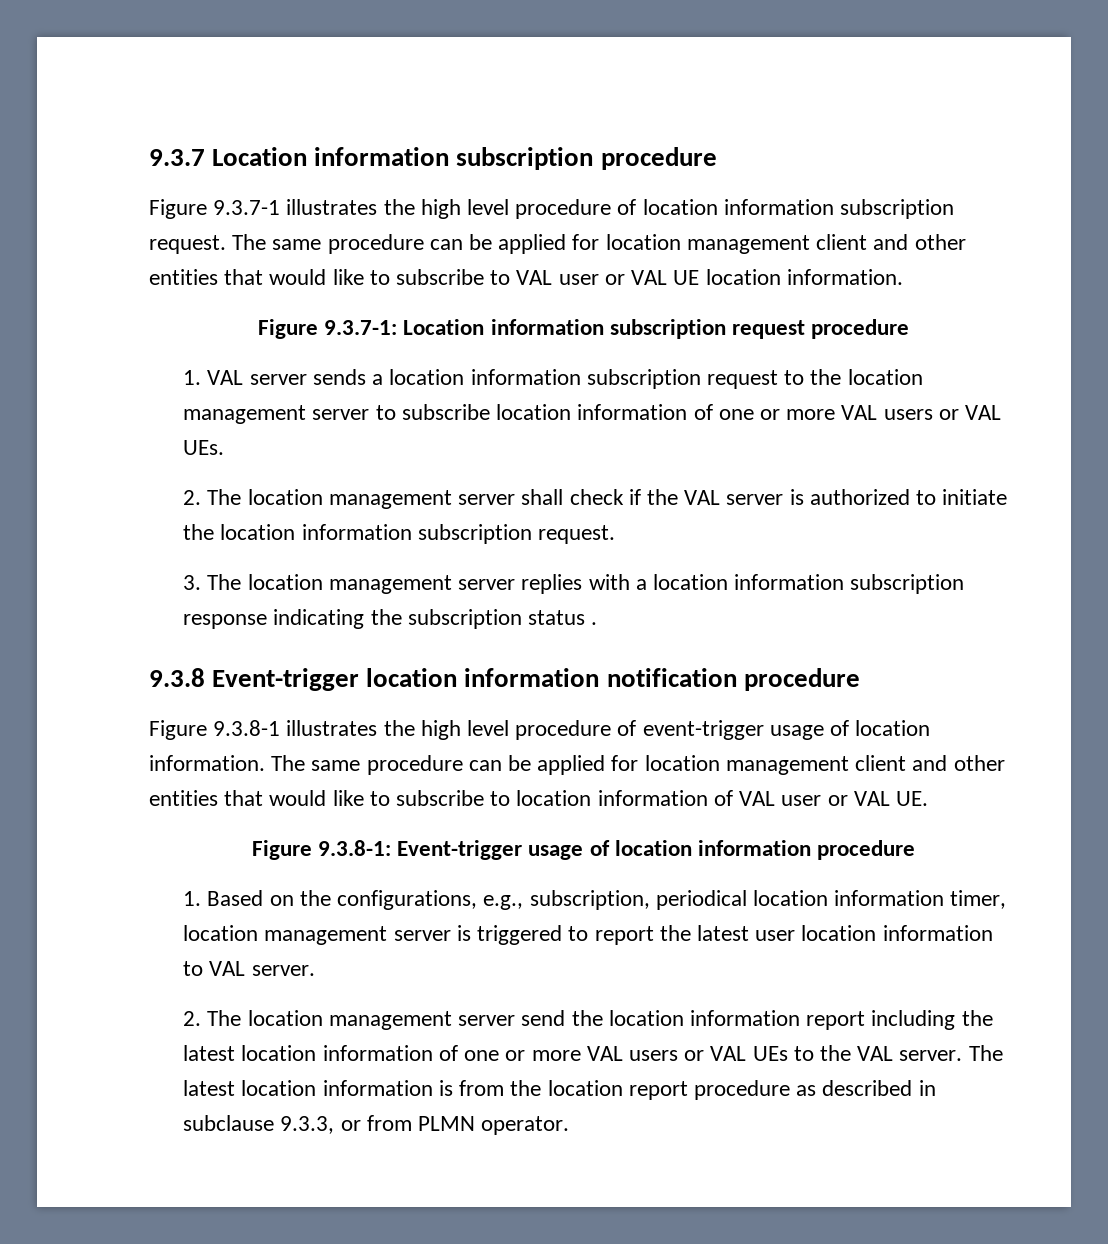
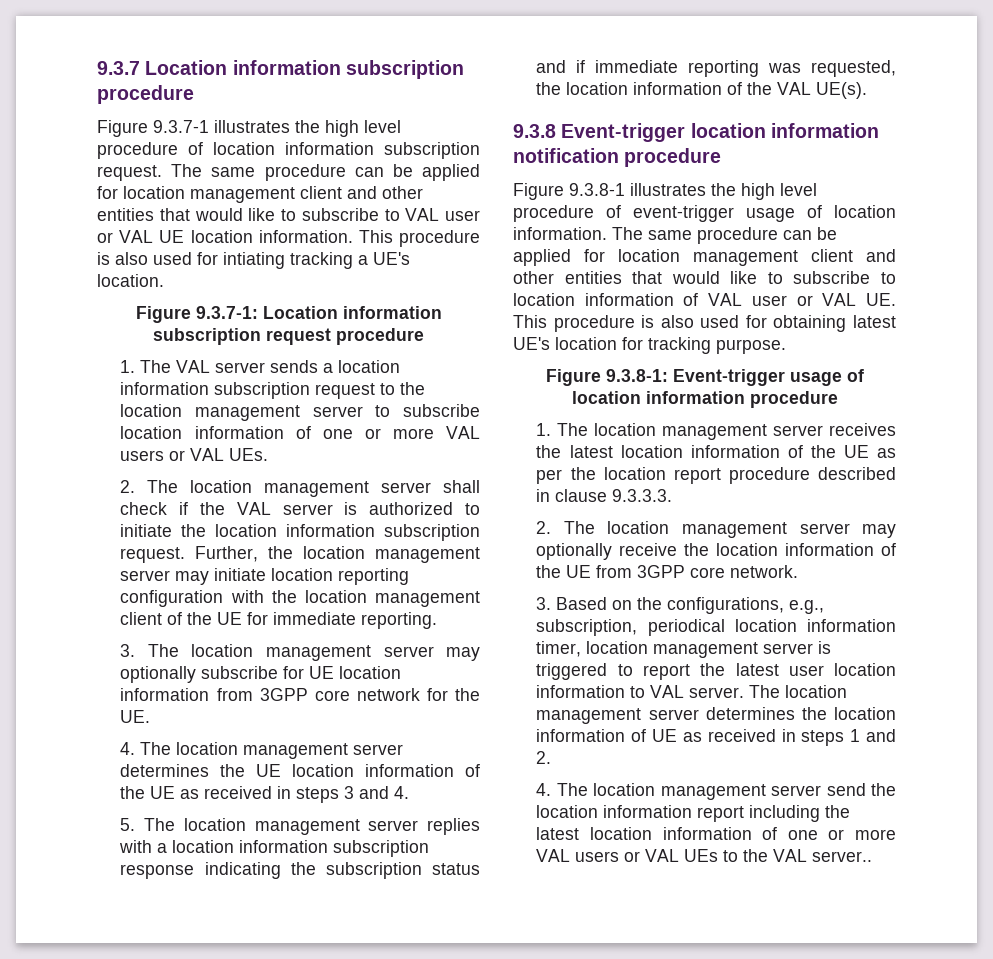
+ This procedure is also used for intiating tracking a UE's location.
- 1. VAL server sends a location information subscription request to the location management server to subscribe location information of one or more VAL users or VAL UEs.
+ 1. The VAL server sends a location information subscription request to the location management server to subscribe location information of one or more VAL users or VAL UEs.
+ Further, the location management server may initiate location reporting configuration with the location management client of the UE for immediate reporting.
- 3. The location management server replies with a location information subscription response indicating the subscription status .
+ 3. The location management server may optionally subscribe for UE location information from 3GPP core network for the UE.
+ 4. The location management server determines the UE location information of the UE as received in steps 3 and 4.
+ 5. The location management server replies with a location information subscription response indicating the subscription status and if immediate reporting was requested, the location information of the VAL UE(s).
- The same procedure can be applied for location management client and other entities that would like to subscribe to location information of VAL user or VAL UE.
+ The same procedure can be applied for location management client and other entities that would like to subscribe to location information of VAL user or VAL UE. This procedure is also used for obtaining latest UE's location for tracking purpose.
- 1. Based on the configurations, e.g., subscription, periodical location information timer, location management server is triggered to report the latest user location information to VAL server.
- 2. The location management server send the location information report including the latest location information of one or more VAL users or VAL UEs to the VAL server. The latest location information is from the location report procedure as described in subclause 9.3.3, or from PLMN operator.
+ 1. The location management server receives the latest location information of the UE as per the location report procedure described in clause 9.3.3.3.
+ 2. The location management server may optionally receive the location information of the UE from 3GPP core network.
+ 3. Based on the configurations, e.g., subscription, periodical location information timer, location management server is triggered to report the latest user location information to VAL server. The location management server determines the location information of UE as received in steps 1 and 2.
+ 4. The location management server send the location information report including the latest location information of one or more VAL users or VAL UEs to the VAL server..

